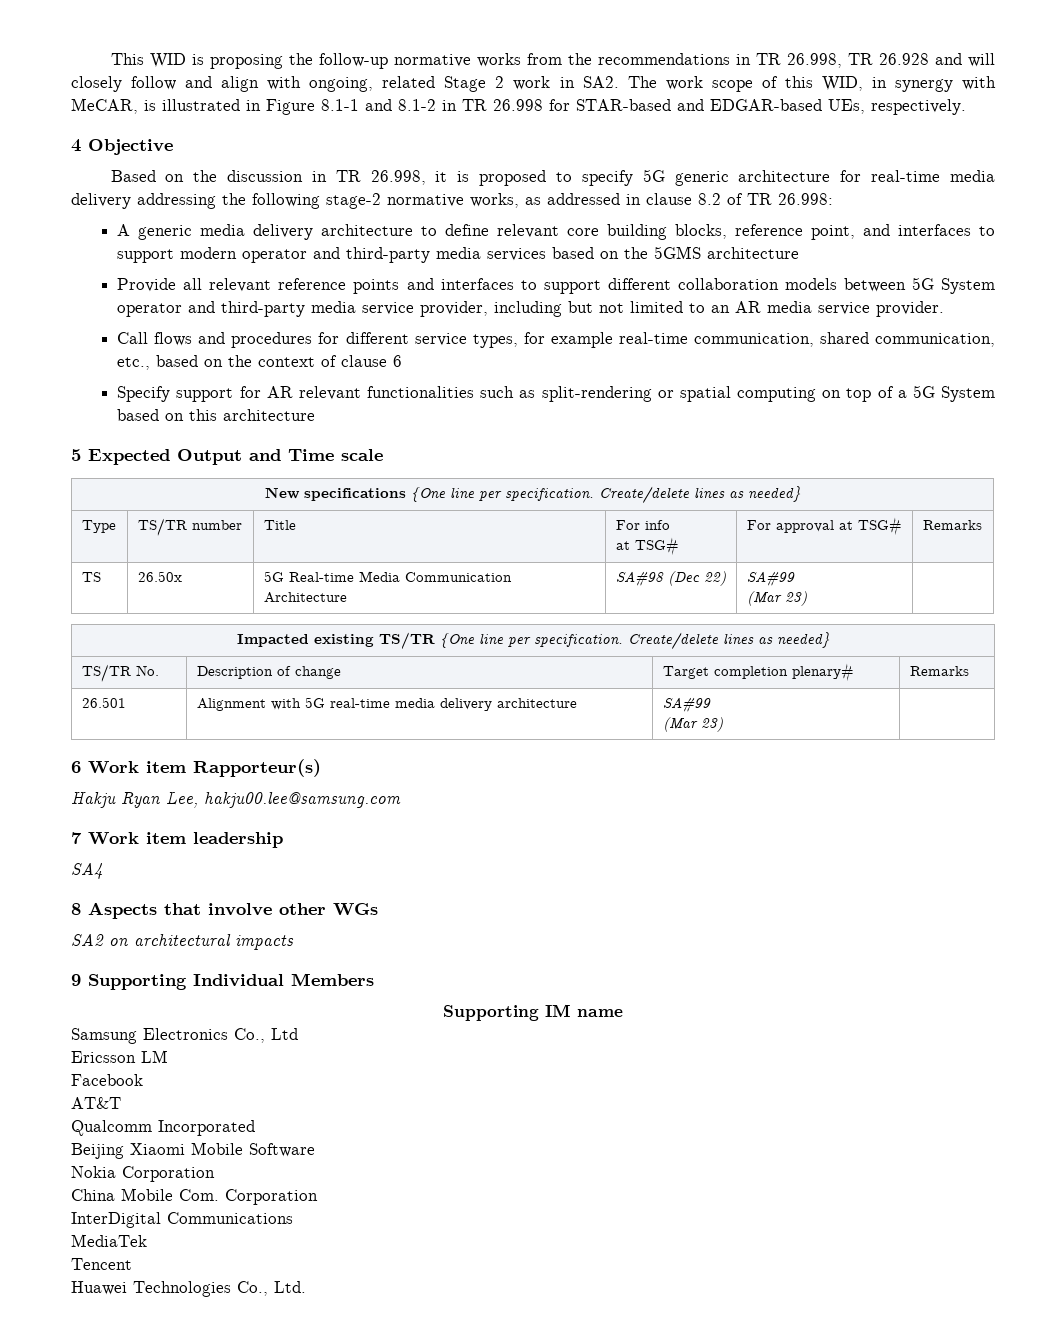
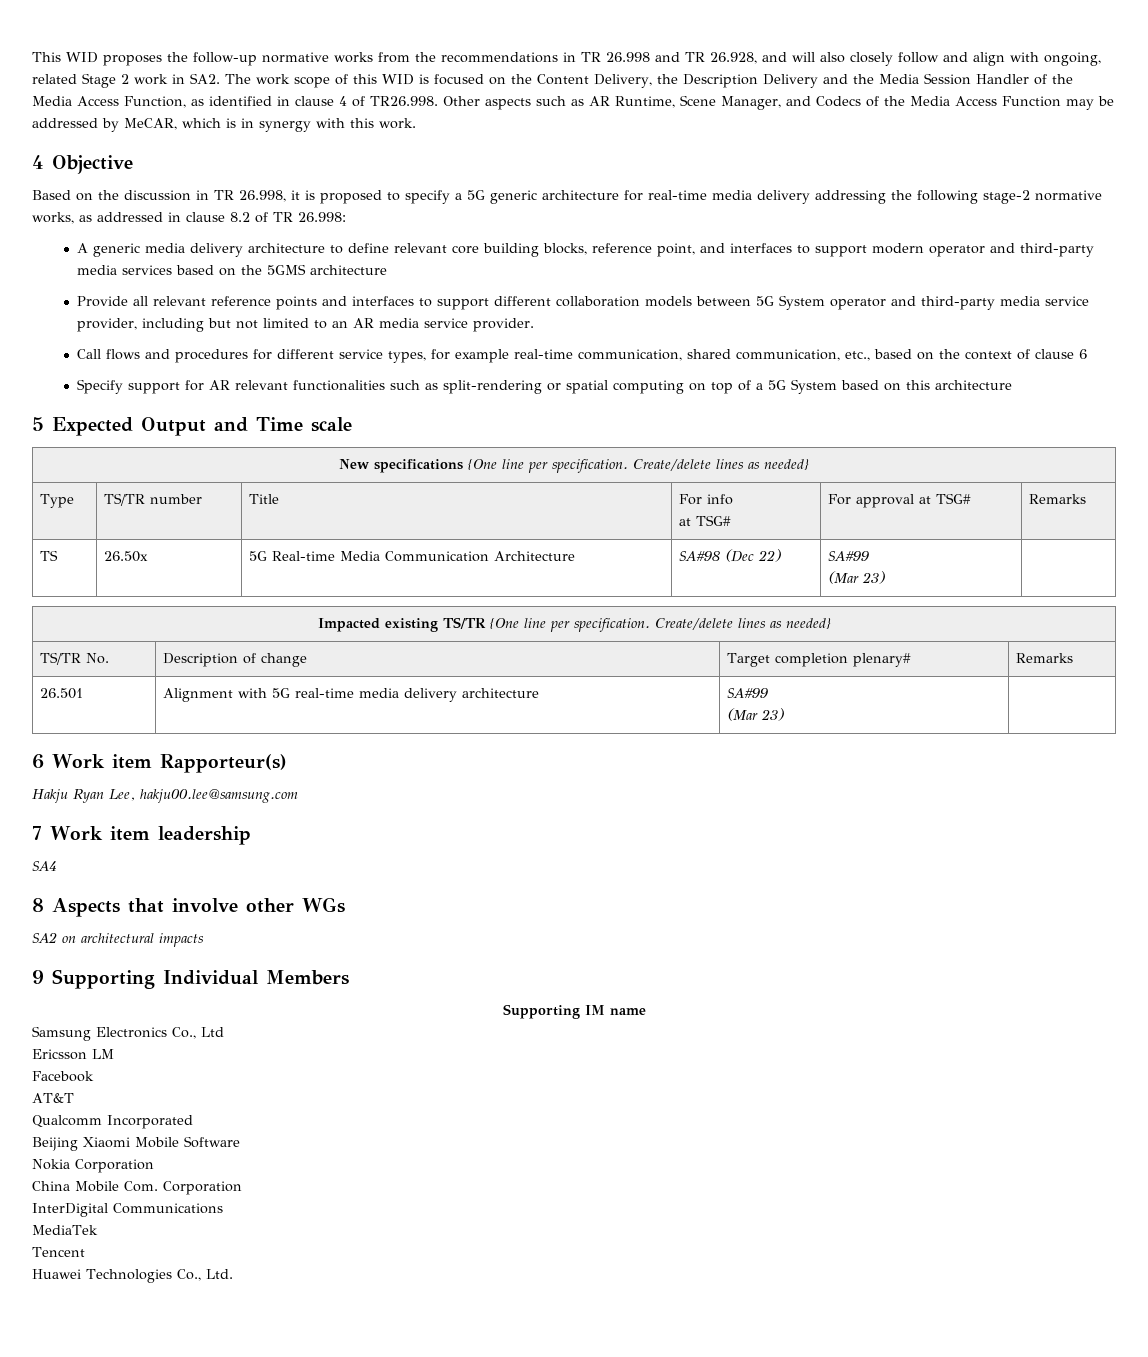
- This WID is proposing the follow-up normative works from the recommendations in TR 26.998, TR 26.928 and will closely follow and align with ongoing, related Stage 2 work in SA2. The work scope of this WID, in synergy with MeCAR, is illustrated in Figure 8.1-1 and 8.1-2 in TR 26.998 for STAR-based and EDGAR-based UEs, respectively.
+ This WID proposes the follow-up normative works from the recommendations in TR 26.998 and TR 26.928, and will also closely follow and align with ongoing, related Stage 2 work in SA2. The work scope of this WID is focused on the Content Delivery, the Description Delivery and the Media Session Handler of the Media Access Function, as identified in clause 4 of TR26.998. Other aspects such as AR Runtime, Scene Manager, and Codecs of the Media Access Function may be addressed by MeCAR, which is in synergy with this work.
- Based on the discussion in TR 26.998, it is proposed to specify 5G generic architecture for real-time media delivery addressing the following stage-2 normative works, as addressed in clause 8.2 of TR 26.998:
+ Based on the discussion in TR 26.998, it is proposed to specify a 5G generic architecture for real-time media delivery addressing the following stage-2 normative works, as addressed in clause 8.2 of TR 26.998:

